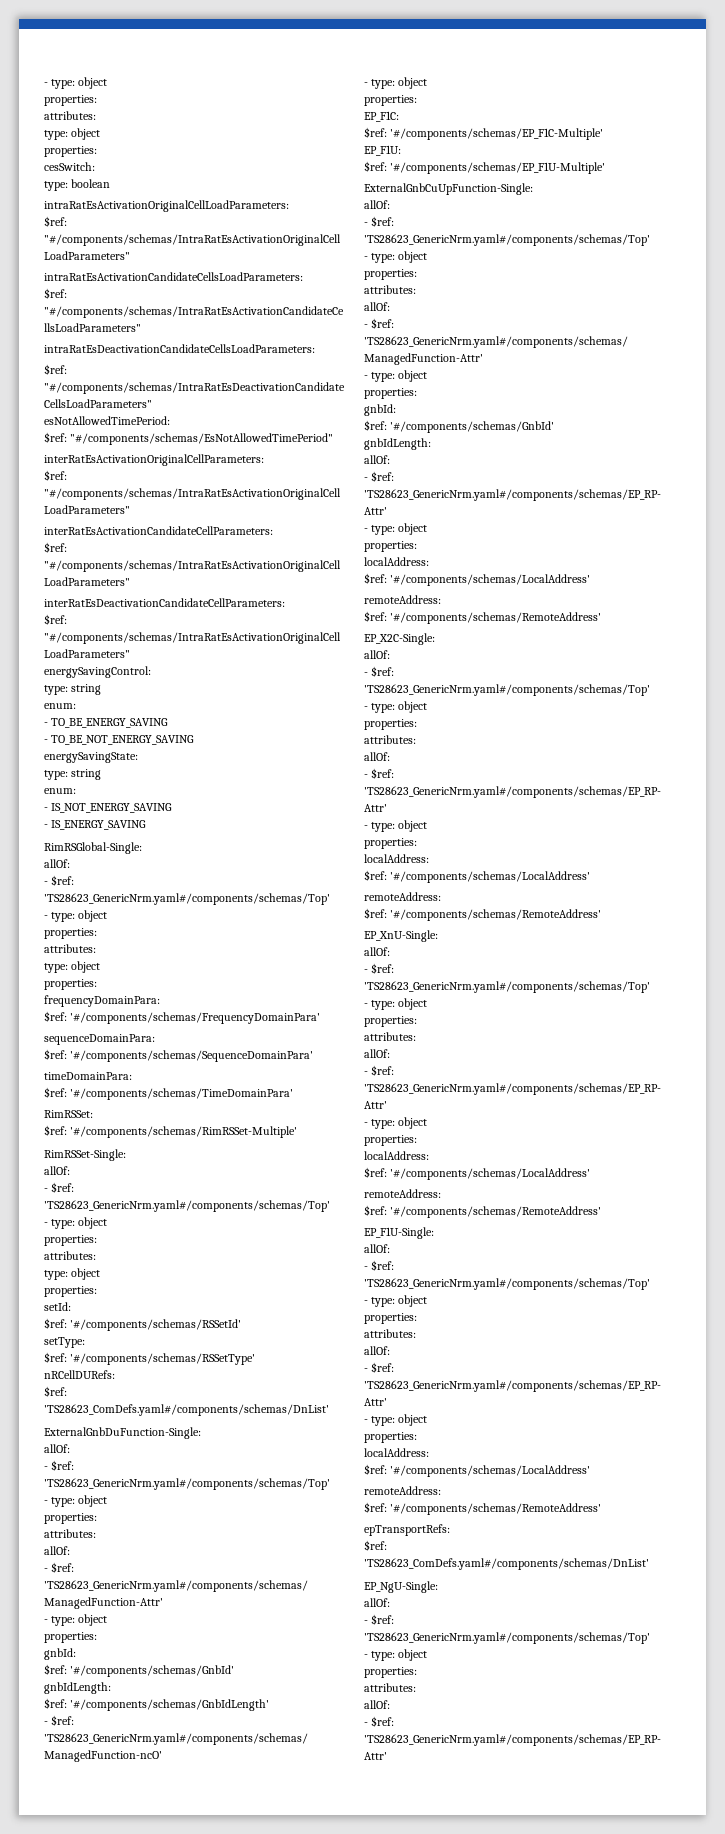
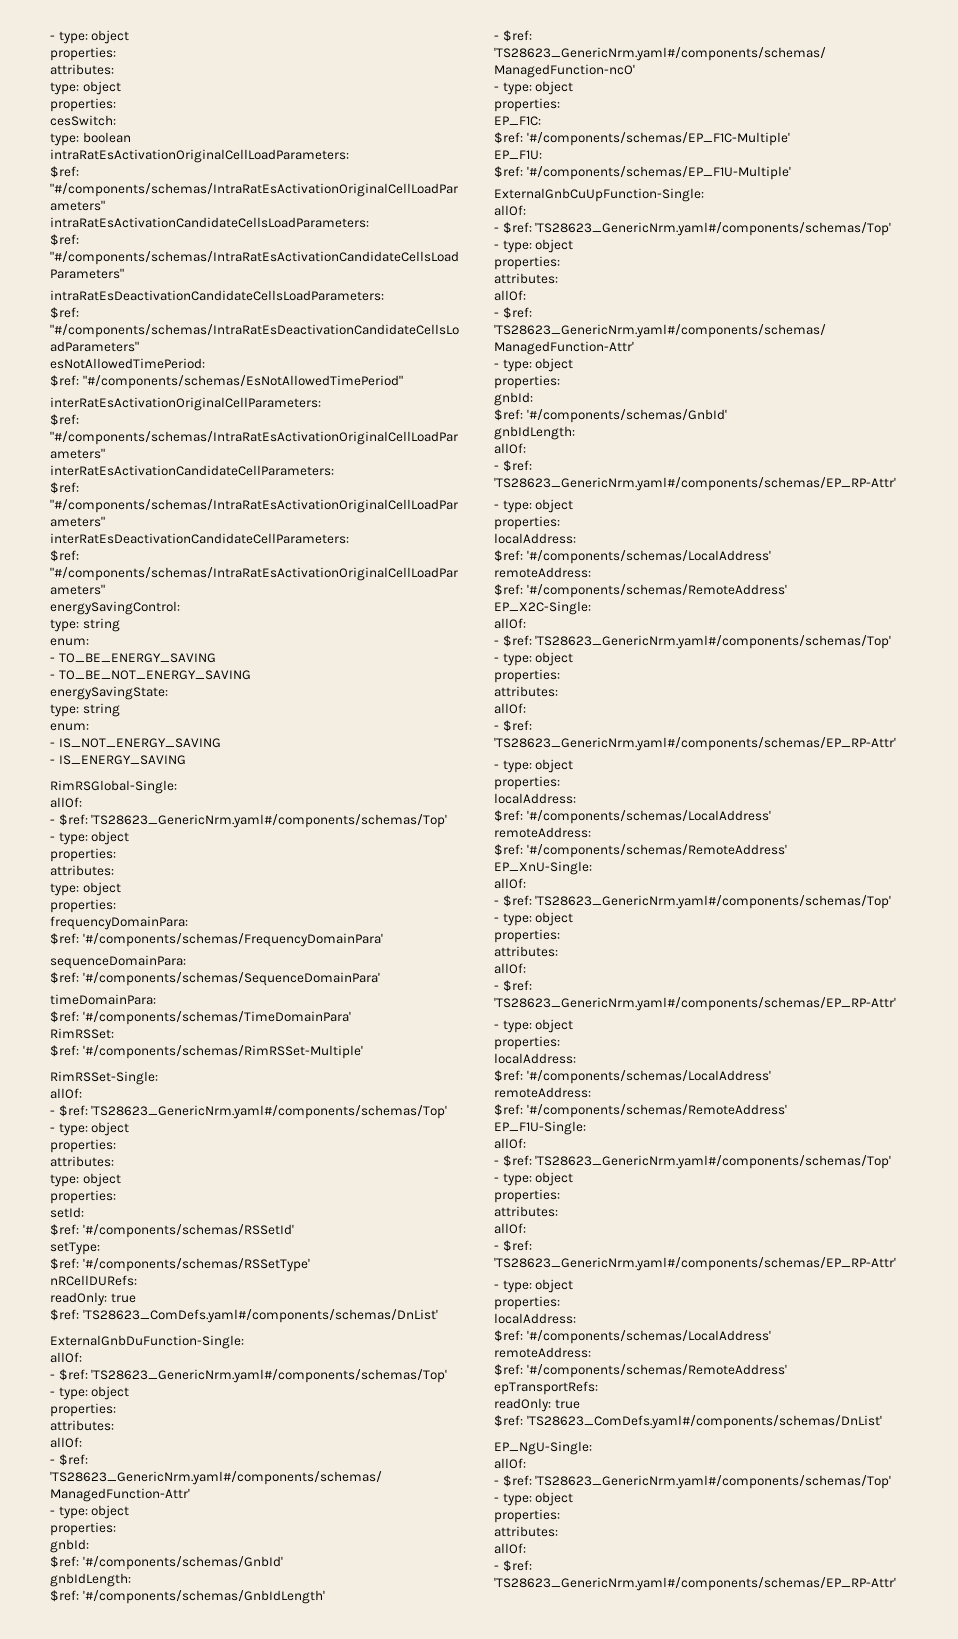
  nRCellDURefs:
+ readOnly: true
  epTransportRefs:
+ readOnly: true

